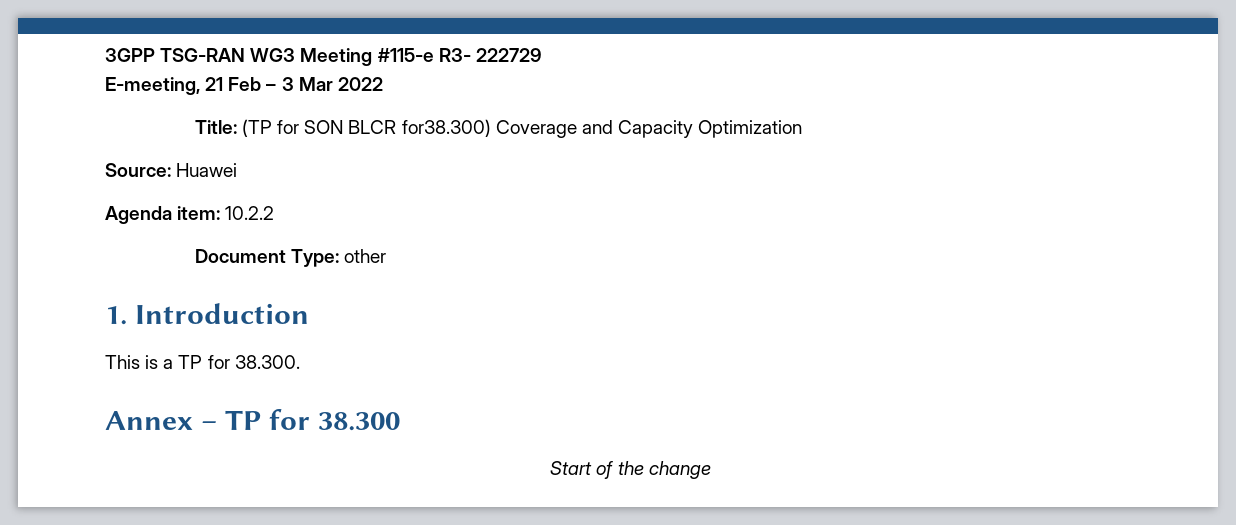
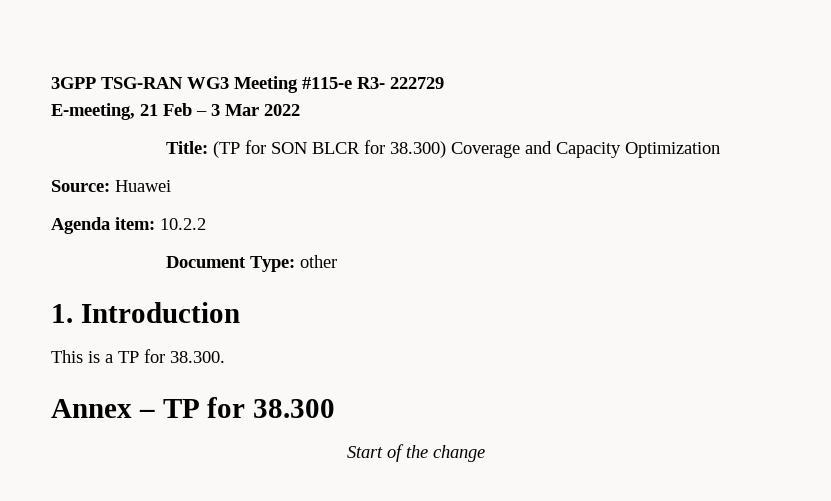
- Title: (TP for SON BLCR for38.300) Coverage and Capacity Optimization
+ Title: (TP for SON BLCR for 38.300) Coverage and Capacity Optimization

